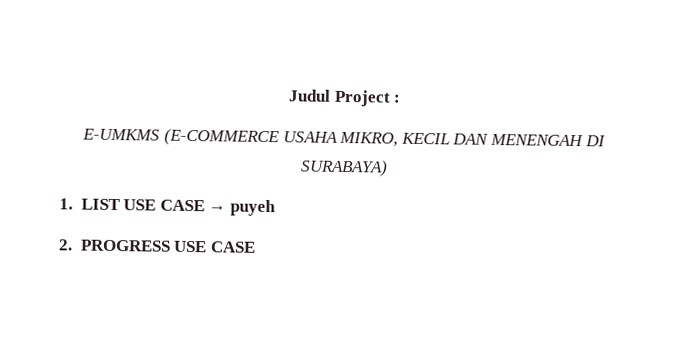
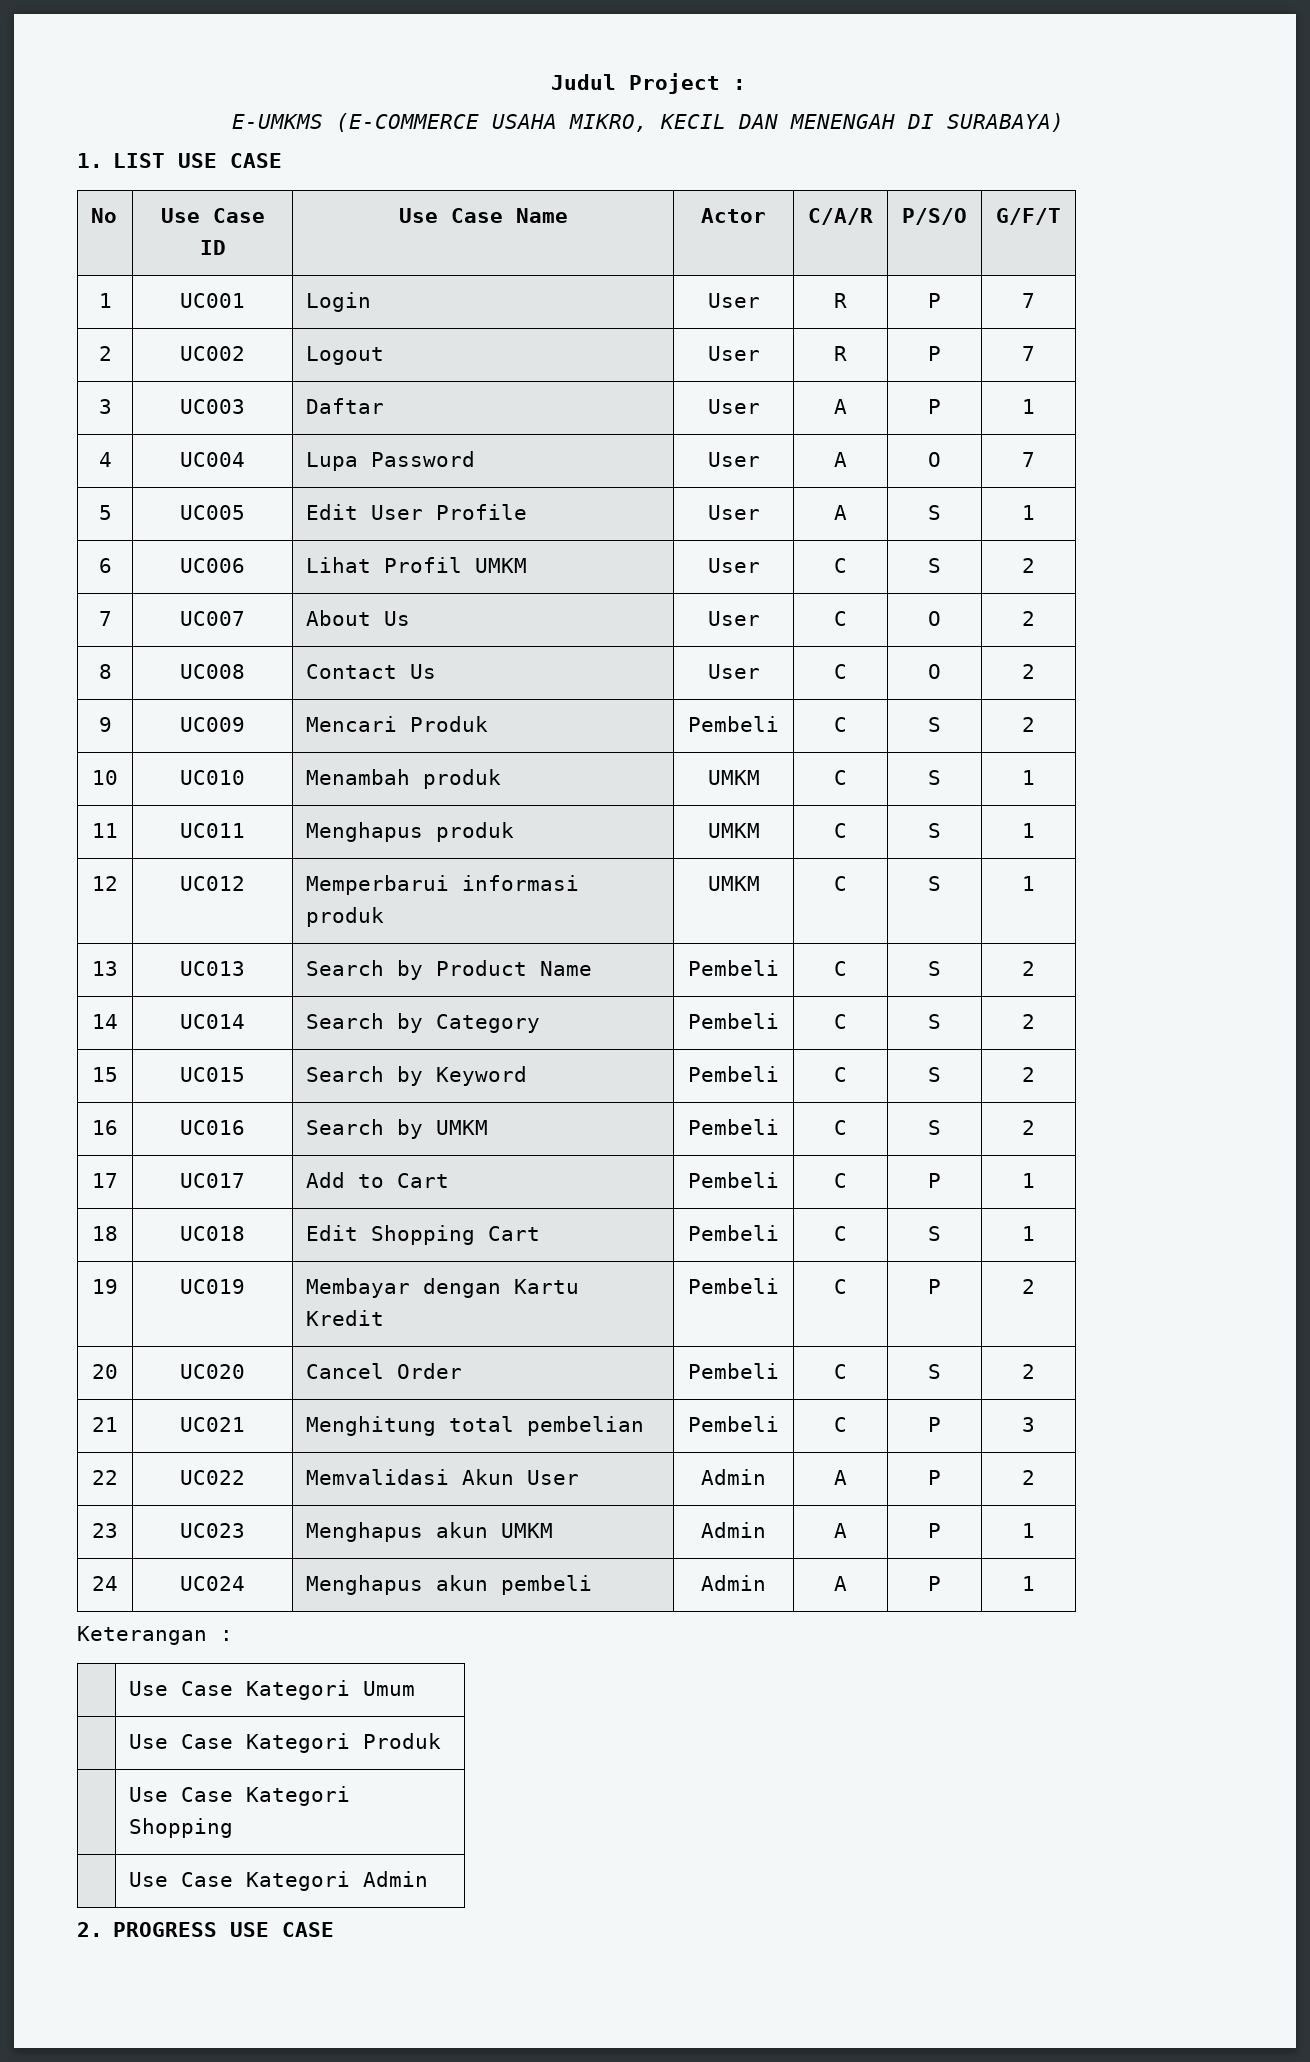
- 1. LIST USE CASE → puyeh
+ 1. LIST USE CASE
+ No | Use Case ID | Use Case Name | Actor | C/A/R | P/S/O | G/F/T
+ 1 | UC001 | Login | User | R | P | 7
+ 2 | UC002 | Logout | User | R | P | 7
+ 3 | UC003 | Daftar | User | A | P | 1
+ 4 | UC004 | Lupa Password | User | A | O | 7
+ 5 | UC005 | Edit User Profile | User | A | S | 1
+ 6 | UC006 | Lihat Profil UMKM | User | C | S | 2
+ 7 | UC007 | About Us | User | C | O | 2
+ 8 | UC008 | Contact Us | User | C | O | 2
+ 9 | UC009 | Mencari Produk | Pembeli | C | S | 2
+ 10 | UC010 | Menambah produk | UMKM | C | S | 1
+ 11 | UC011 | Menghapus produk | UMKM | C | S | 1
+ 12 | UC012 | Memperbarui informasi produk | UMKM | C | S | 1
+ 13 | UC013 | Search by Product Name | Pembeli | C | S | 2
+ 14 | UC014 | Search by Category | Pembeli | C | S | 2
+ 15 | UC015 | Search by Keyword | Pembeli | C | S | 2
+ 16 | UC016 | Search by UMKM | Pembeli | C | S | 2
+ 17 | UC017 | Add to Cart | Pembeli | C | P | 1
+ 18 | UC018 | Edit Shopping Cart | Pembeli | C | S | 1
+ 19 | UC019 | Membayar dengan Kartu Kredit | Pembeli | C | P | 2
+ 20 | UC020 | Cancel Order | Pembeli | C | S | 2
+ 21 | UC021 | Menghitung total pembelian | Pembeli | C | P | 3
+ 22 | UC022 | Memvalidasi Akun User | Admin | A | P | 2
+ 23 | UC023 | Menghapus akun UMKM | Admin | A | P | 1
+ 24 | UC024 | Menghapus akun pembeli | Admin | A | P | 1
+ Keterangan :
+ | Use Case Kategori Umum
+ | Use Case Kategori Produk
+ | Use Case Kategori Shopping
+ | Use Case Kategori Admin

